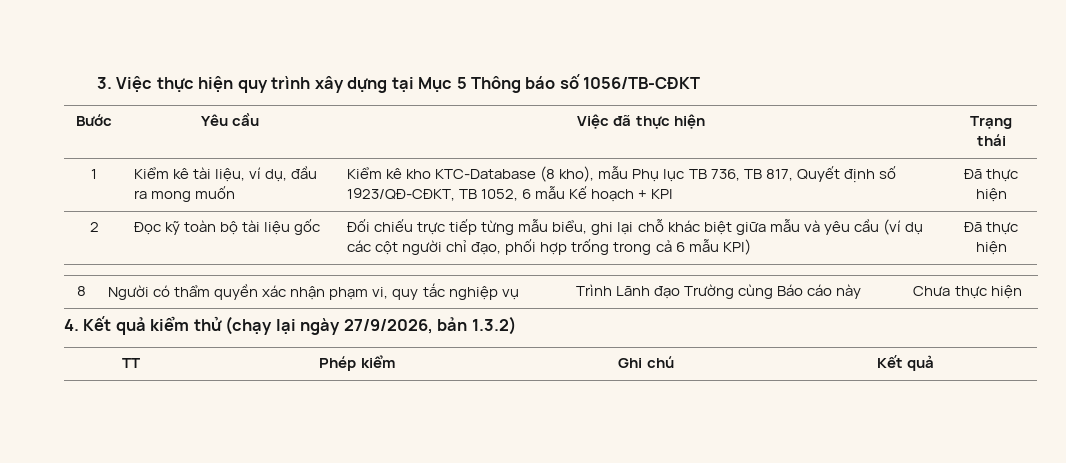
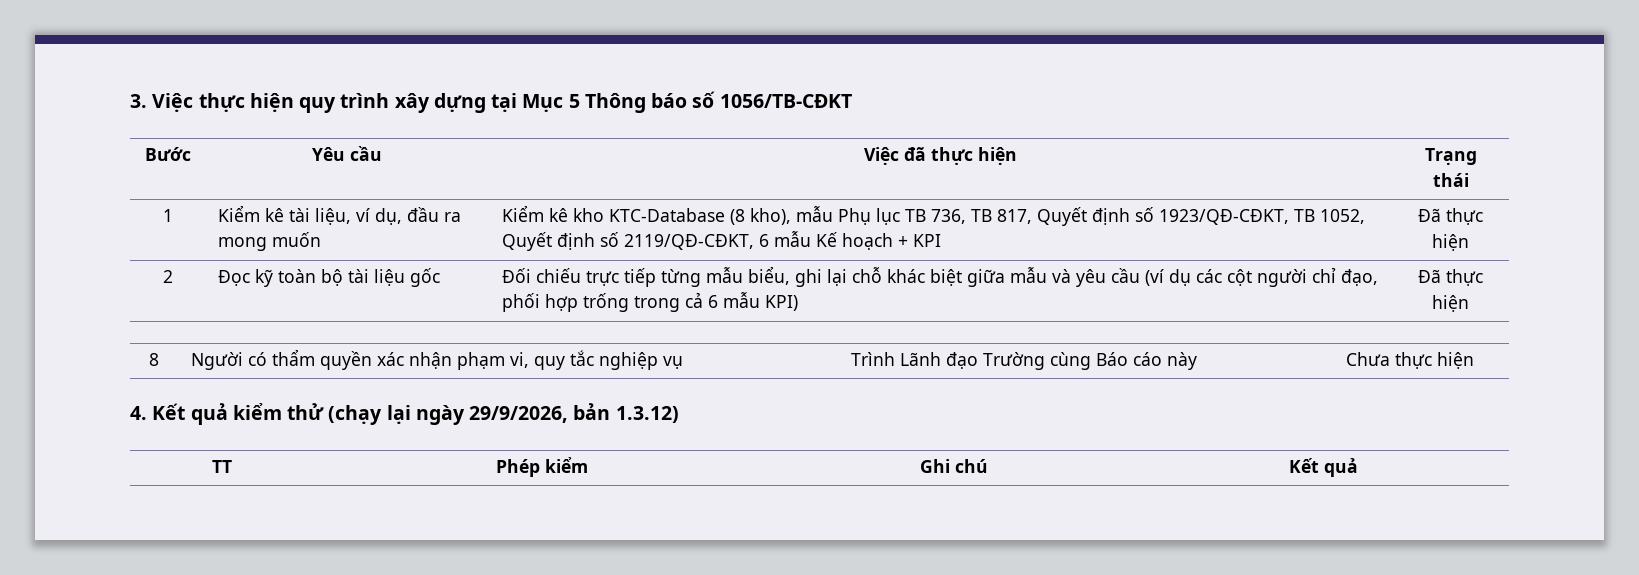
- Kiểm kê kho KTC-Database (8 kho), mẫu Phụ lục TB 736, TB 817, Quyết định số 1923/QĐ-CĐKT, TB 1052, 6 mẫu Kế hoạch + KPI
+ Kiểm kê kho KTC-Database (8 kho), mẫu Phụ lục TB 736, TB 817, Quyết định số 1923/QĐ-CĐKT, TB 1052, Quyết định số 2119/QĐ-CĐKT, 6 mẫu Kế hoạch + KPI
- 4. Kết quả kiểm thử (chạy lại ngày 27/9/2026, bản 1.3.2)
+ 4. Kết quả kiểm thử (chạy lại ngày 29/9/2026, bản 1.3.12)

